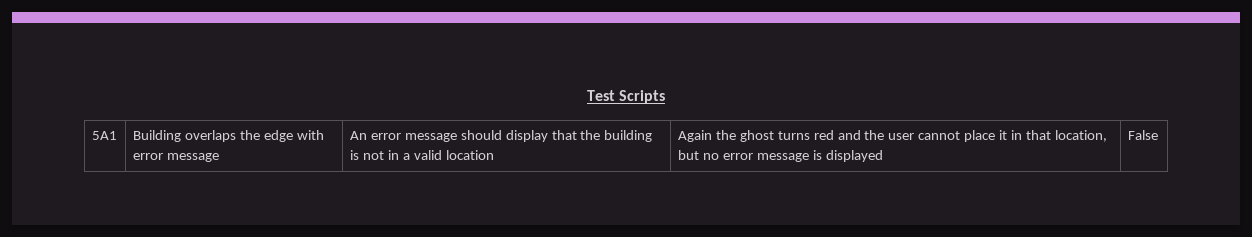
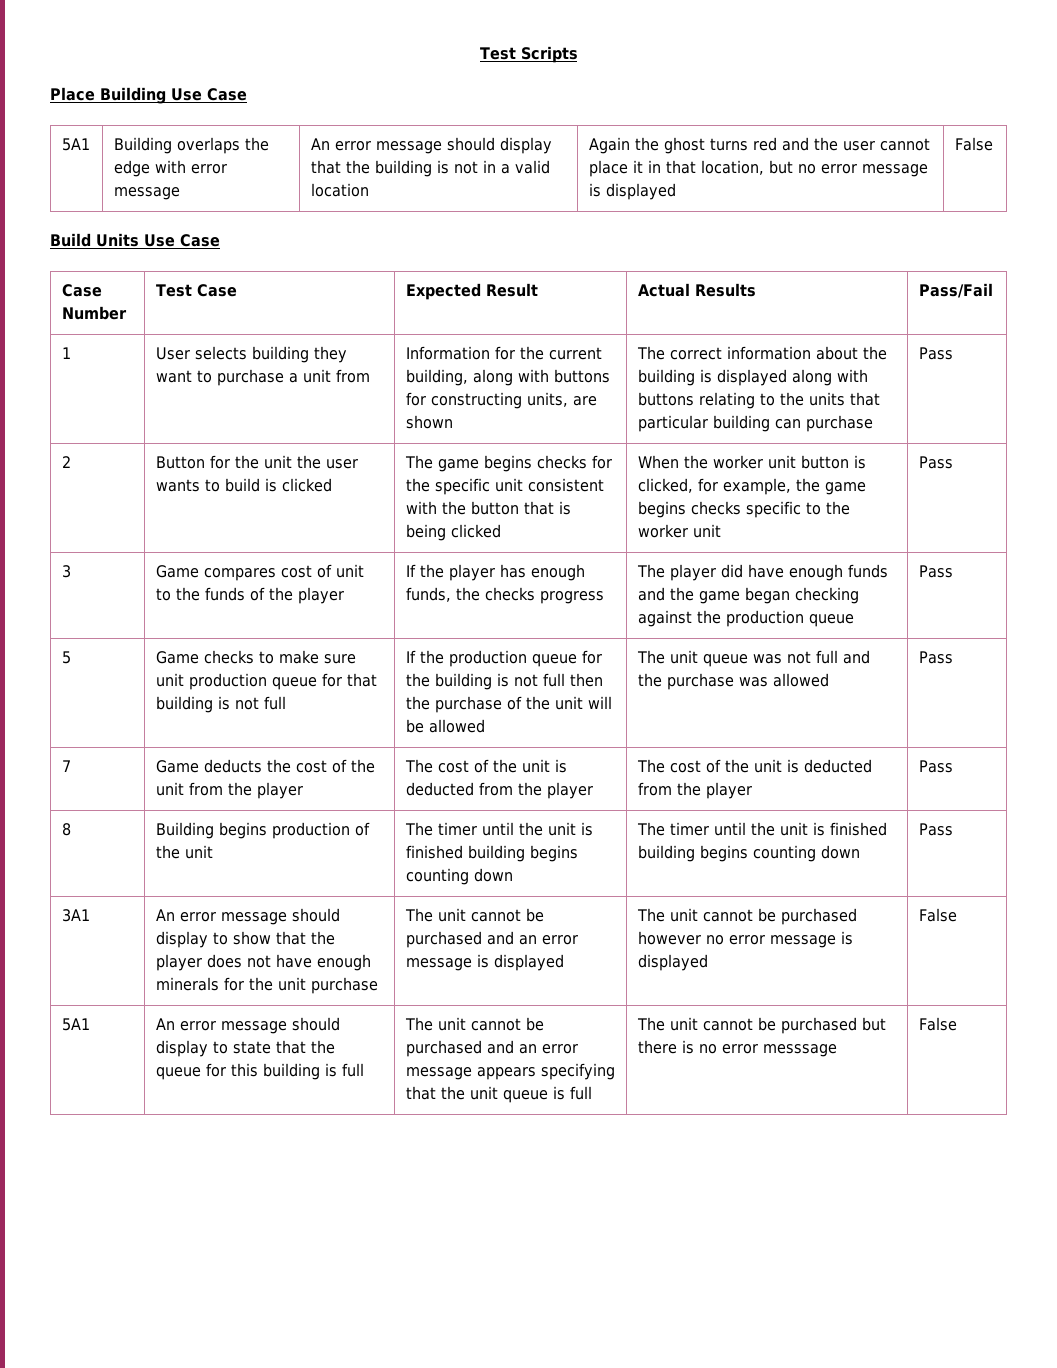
+ Place Building Use Case
+ Build Units Use Case
+ Case Number | Test Case | Expected Result | Actual Results | Pass/Fail
+ 1 | User selects building they want to purchase a unit from | Information for the current building, along with buttons for constructing units, are shown | The correct information about the building is displayed along with buttons relating to the units that particular building can purchase | Pass
+ 2 | Button for the unit the user wants to build is clicked | The game begins checks for the specific unit consistent with the button that is being clicked | When the worker unit button is clicked, for example, the game begins checks specific to the worker unit | Pass
+ 3 | Game compares cost of unit to the funds of the player | If the player has enough funds, the checks progress | The player did have enough funds and the game began checking against the production queue | Pass
+ 5 | Game checks to make sure unit production queue for that building is not full | If the production queue for the building is not full then the purchase of the unit will be allowed | The unit queue was not full and the purchase was allowed | Pass
+ 7 | Game deducts the cost of the unit from the player | The cost of the unit is deducted from the player | The cost of the unit is deducted from the player | Pass
+ 8 | Building begins production of the unit | The timer until the unit is finished building begins counting down | The timer until the unit is finished building begins counting down | Pass
+ 3A1 | An error message should display to show that the player does not have enough minerals for the unit purchase | The unit cannot be purchased and an error message is displayed | The unit cannot be purchased however no error message is displayed | False
+ 5A1 | An error message should display to state that the queue for this building is full | The unit cannot be purchased and an error message appears specifying that the unit queue is full | The unit cannot be purchased but there is no error messsage | False

